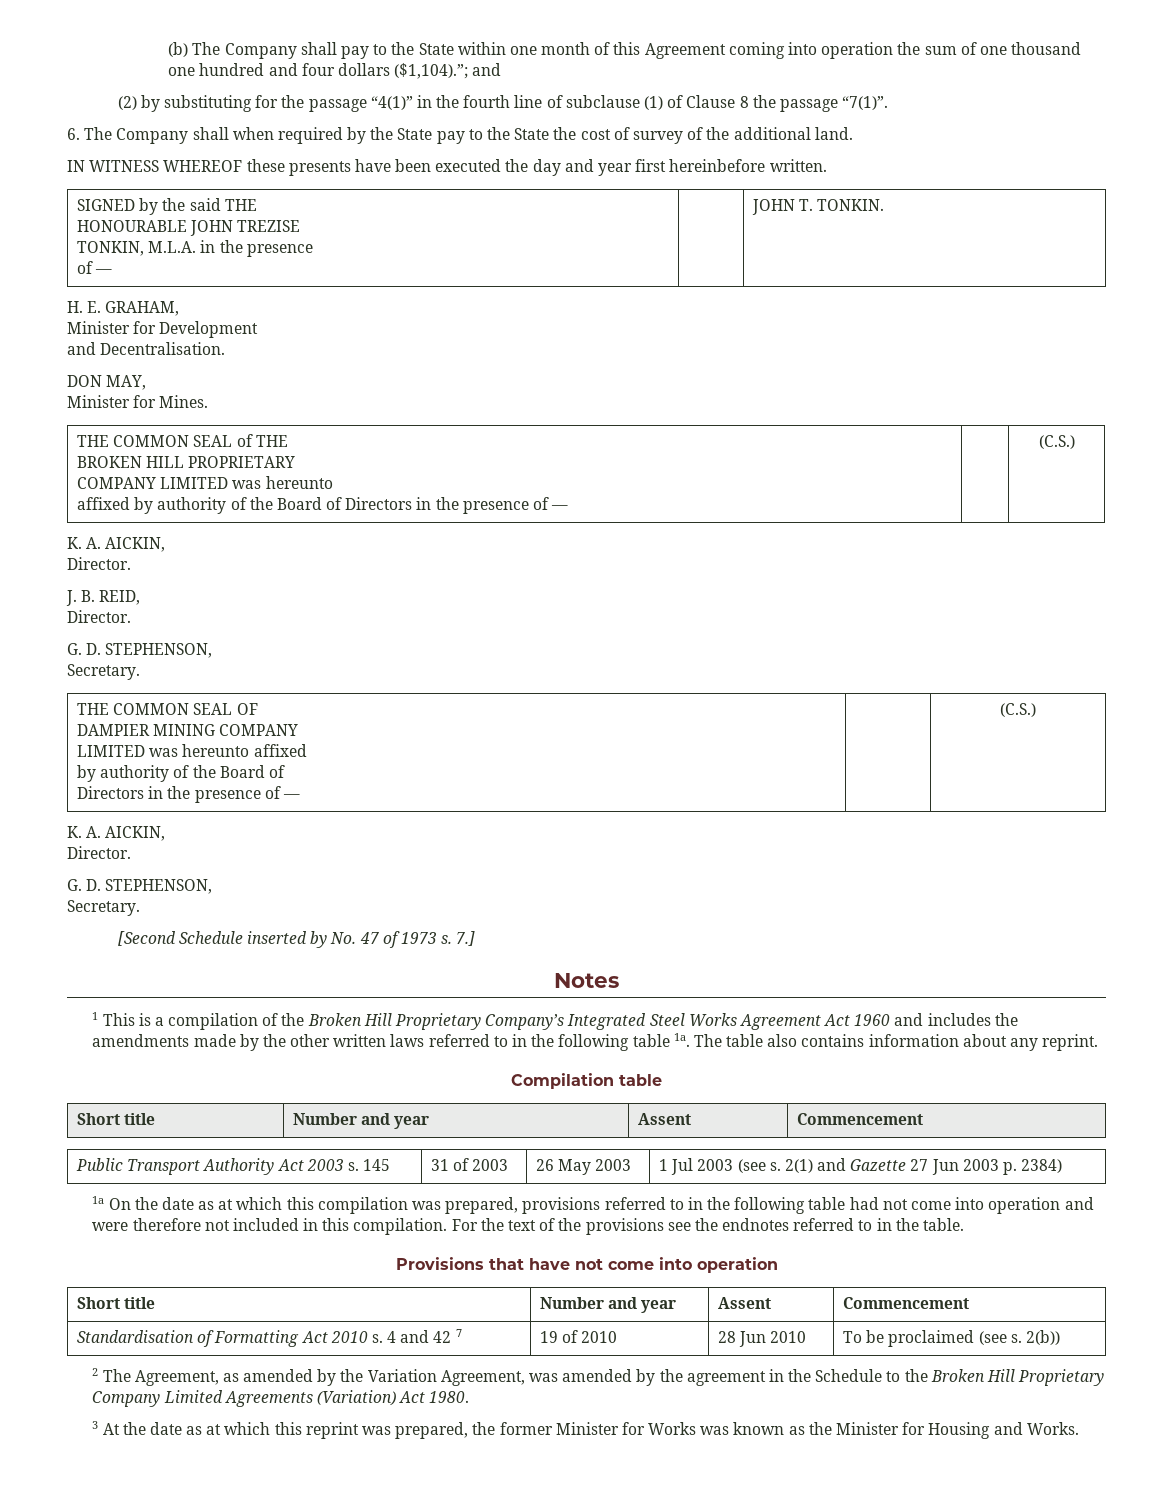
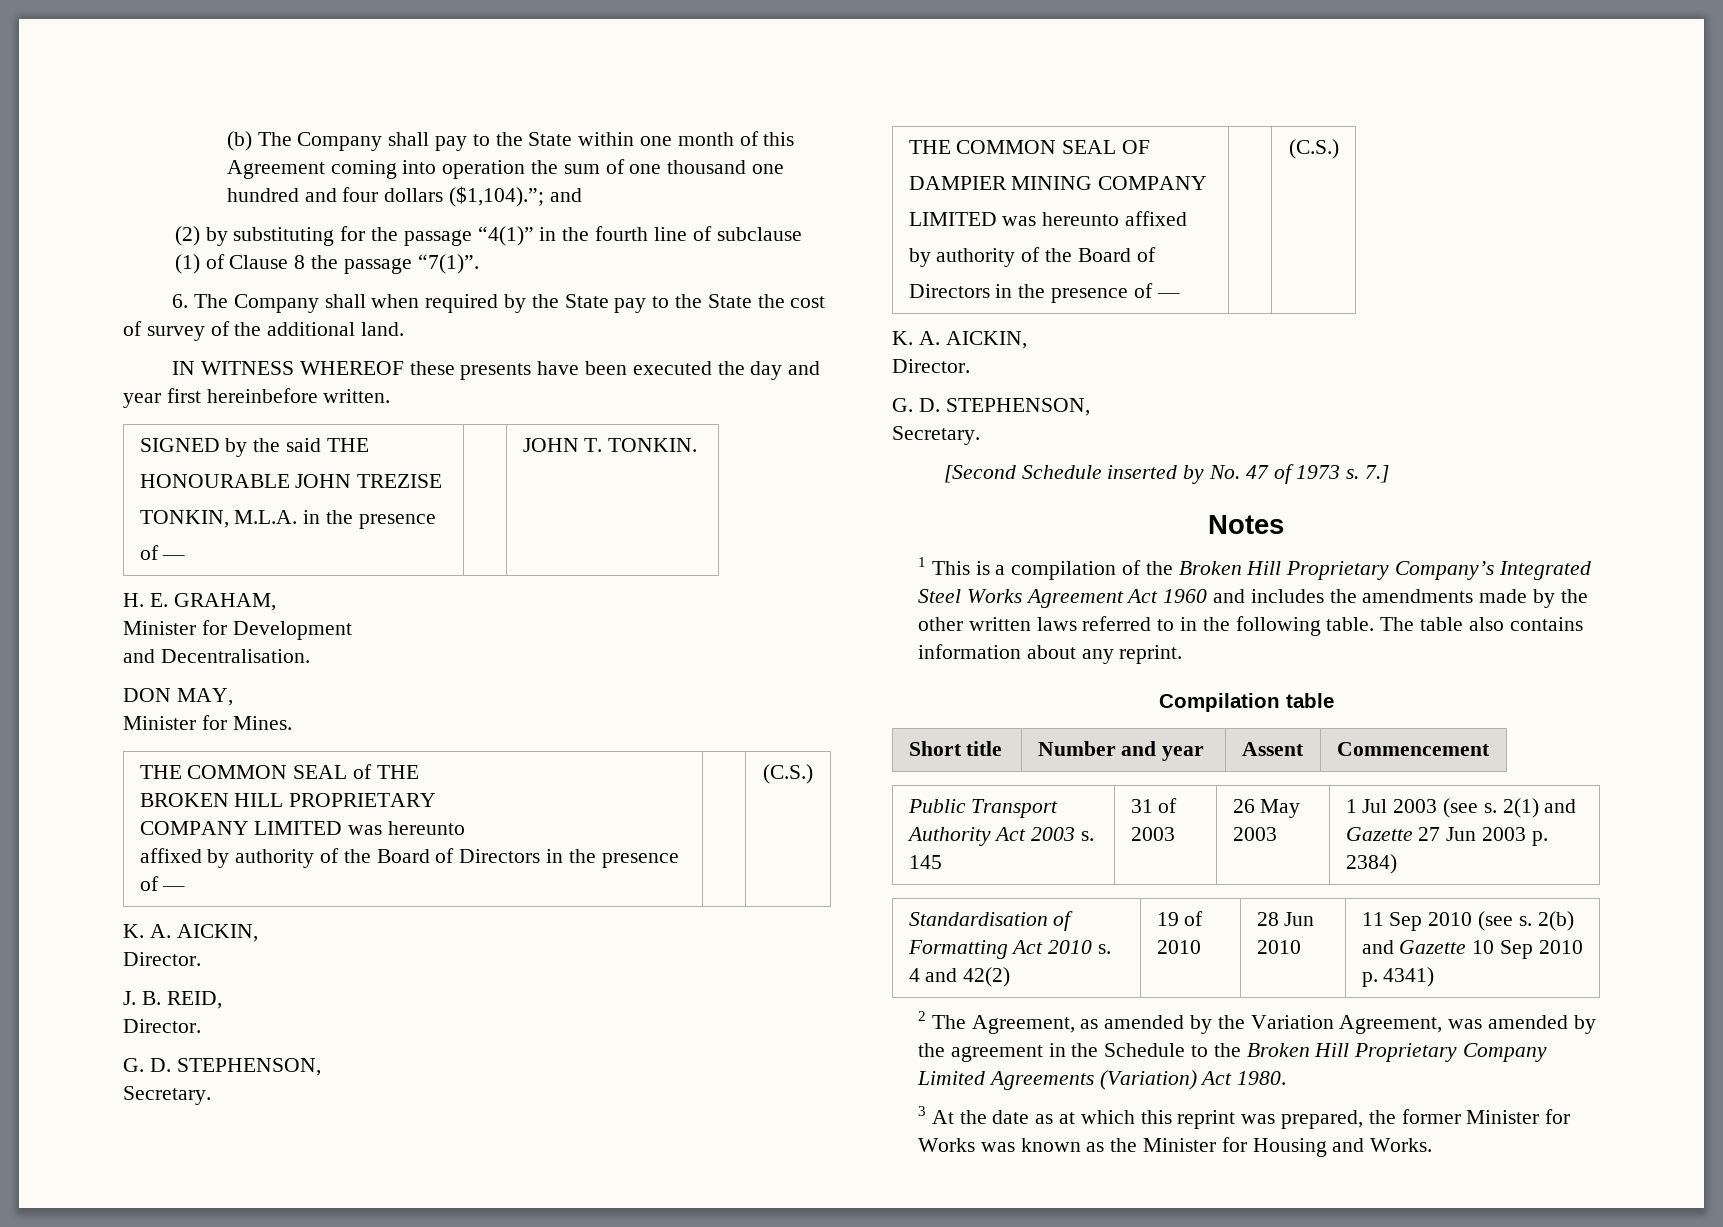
- 1 This is a compilation of the Broken Hill Proprietary Company’s Integrated Steel Works Agreement Act 1960 and includes the amendments made by the other written laws referred to in the following table 1a.
+ 1 This is a compilation of the Broken Hill Proprietary Company’s Integrated Steel Works Agreement Act 1960 and includes the amendments made by the other written laws referred to in the following table.
- 1a On the date as at which this compilation was prepared, provisions referred to in the following table had not come into operation and were therefore not included in this compilation. For the text of the provisions see the endnotes referred to in the table.
- Provisions that have not come into operation
- Short title | Number and year | Assent | Commencement
- Standardisation of Formatting Act 2010 s. 4 and 42 7 | 19 of 2010 | 28 Jun 2010 | To be proclaimed (see s. 2(b))
+ Standardisation of Formatting Act 2010 s. 4 and 42(2) | 19 of 2010 | 28 Jun 2010 | 11 Sep 2010 (see s. 2(b) and Gazette 10 Sep 2010 p. 4341)

